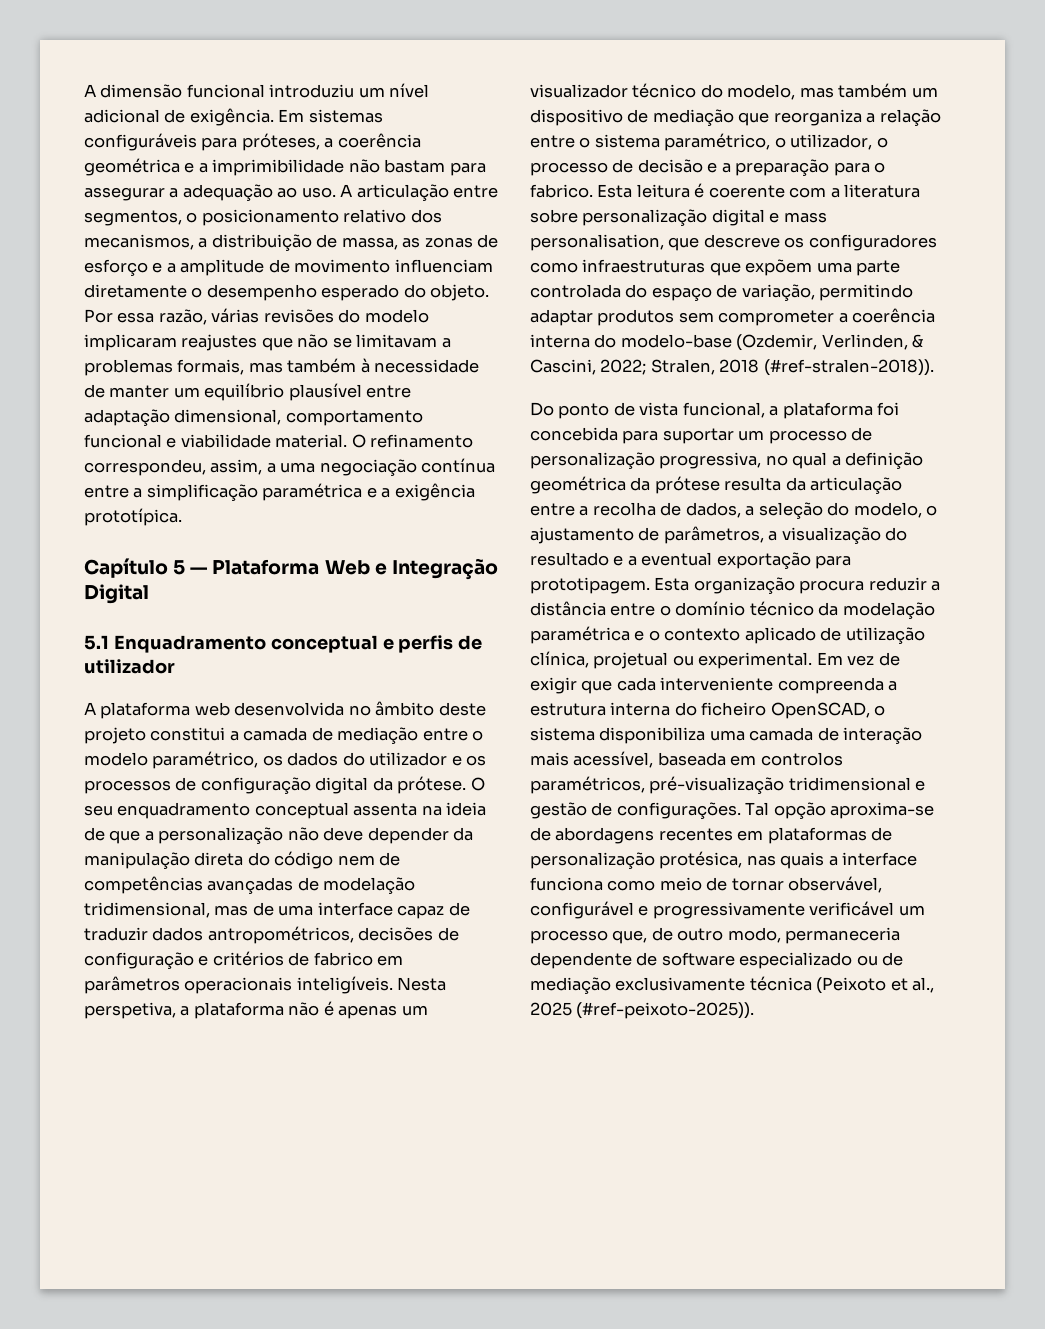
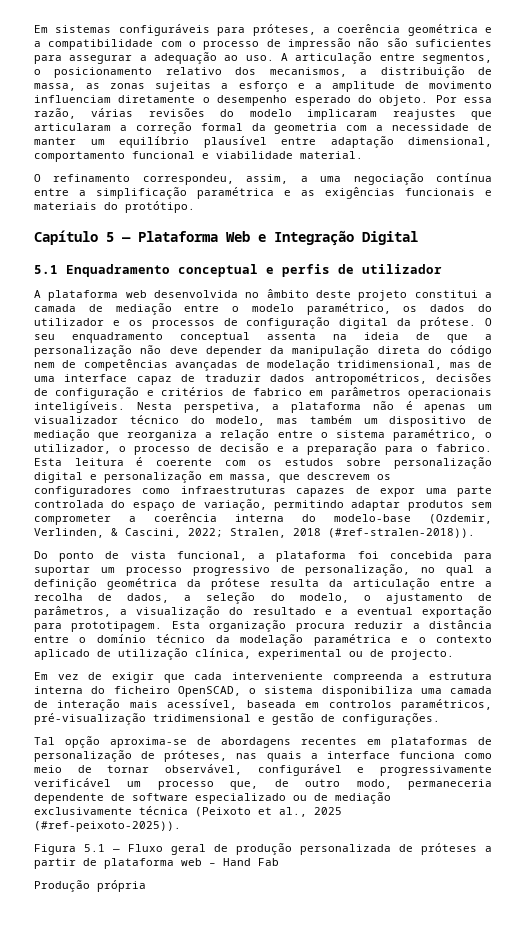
- A dimensão funcional introduziu um nível adicional de exigência. Em sistemas configuráveis para próteses, a coerência geométrica e a imprimibilidade não bastam para assegurar a adequação ao uso.
+ Em sistemas configuráveis para próteses, a coerência geométrica e a compatibilidade com o processo de impressão não são suficientes para assegurar a adequação ao uso.
- A articulação entre segmentos, o posicionamento relativo dos mecanismos, a distribuição de massa, as zonas de esforço e a amplitude de movimento influenciam diretamente o desempenho esperado do objeto.
+ A articulação entre segmentos, o posicionamento relativo dos mecanismos, a distribuição de massa, as zonas sujeitas a esforço e a amplitude de movimento influenciam diretamente o desempenho esperado do objeto.
- Por essa razão, várias revisões do modelo implicaram reajustes que não se limitavam a problemas formais, mas também à necessidade de manter um equilíbrio plausível entre adaptação dimensional, comportamento funcional e viabilidade material. O refinamento correspondeu, assim, a uma negociação contínua entre a simplificação paramétrica e a exigência prototípica.
+ Por essa razão, várias revisões do modelo implicaram reajustes que articularam a correção formal da geometria com a necessidade de manter um equilíbrio plausível entre adaptação dimensional, comportamento funcional e viabilidade material.
+ O refinamento correspondeu, assim, a uma negociação contínua entre a simplificação paramétrica e as exigências funcionais e materiais do protótipo.
- Esta leitura é coerente com a literatura sobre personalização digital e mass personalisation, que descreve os configuradores como infraestruturas que expõem uma parte controlada do espaço de variação, permitindo adaptar produtos sem comprometer a coerência interna do modelo-base (Ozdemir, Verlinden, & Cascini, 2022; Stralen, 2018 (#ref-stralen-2018)).
+ Esta leitura é coerente com os estudos sobre personalização digital e personalização em massa, que descrevem os configuradores como infraestruturas capazes de expor uma parte controlada do espaço de variação, permitindo adaptar produtos sem comprometer a coerência interna do modelo-base (Ozdemir, Verlinden, & Cascini, 2022; Stralen, 2018 (#ref-stralen-2018)).
- Do ponto de vista funcional, a plataforma foi concebida para suportar um processo de personalização progressiva, no qual a definição geométrica da prótese resulta da articulação entre a recolha de dados, a seleção do modelo, o ajustamento de parâmetros, a visualização do resultado e a eventual exportação para prototipagem.
+ Do ponto de vista funcional, a plataforma foi concebida para suportar um processo progressivo de personalização, no qual a definição geométrica da prótese resulta da articulação entre a recolha de dados, a seleção do modelo, o ajustamento de parâmetros, a visualização do resultado e a eventual exportação para prototipagem.
- Esta organização procura reduzir a distância entre o domínio técnico da modelação paramétrica e o contexto aplicado de utilização clínica, projetual ou experimental. Em vez de exigir que cada interveniente compreenda a estrutura interna do ficheiro OpenSCAD, o sistema disponibiliza uma camada de interação mais acessível, baseada em controlos paramétricos, pré-visualização tridimensional e gestão de configurações. Tal opção aproxima-se de abordagens recentes em plataformas de personalização protésica, nas quais a interface funciona como meio de tornar observável, configurável e progressivamente verificável um processo que, de outro modo, permaneceria dependente de software especializado ou de mediação exclusivamente técnica (Peixoto et al., 2025 (#ref-peixoto-2025)).
+ Esta organização procura reduzir a distância entre o domínio técnico da modelação paramétrica e o contexto aplicado de utilização clínica, experimental ou de projecto.
+ Em vez de exigir que cada interveniente compreenda a estrutura interna do ficheiro OpenSCAD, o sistema disponibiliza uma camada de interação mais acessível, baseada em controlos paramétricos, pré-visualização tridimensional e gestão de configurações.
+ Tal opção aproxima-se de abordagens recentes em plataformas de personalização de próteses, nas quais a interface funciona como meio de tornar observável, configurável e progressivamente verificável um processo que, de outro modo, permaneceria dependente de software especializado ou de mediação exclusivamente técnica (Peixoto et al., 2025 (#ref-peixoto-2025)).
+ Figura 5.1 — Fluxo geral de produção personalizada de próteses a partir de plataforma web – Hand Fab
+ Produção própria

